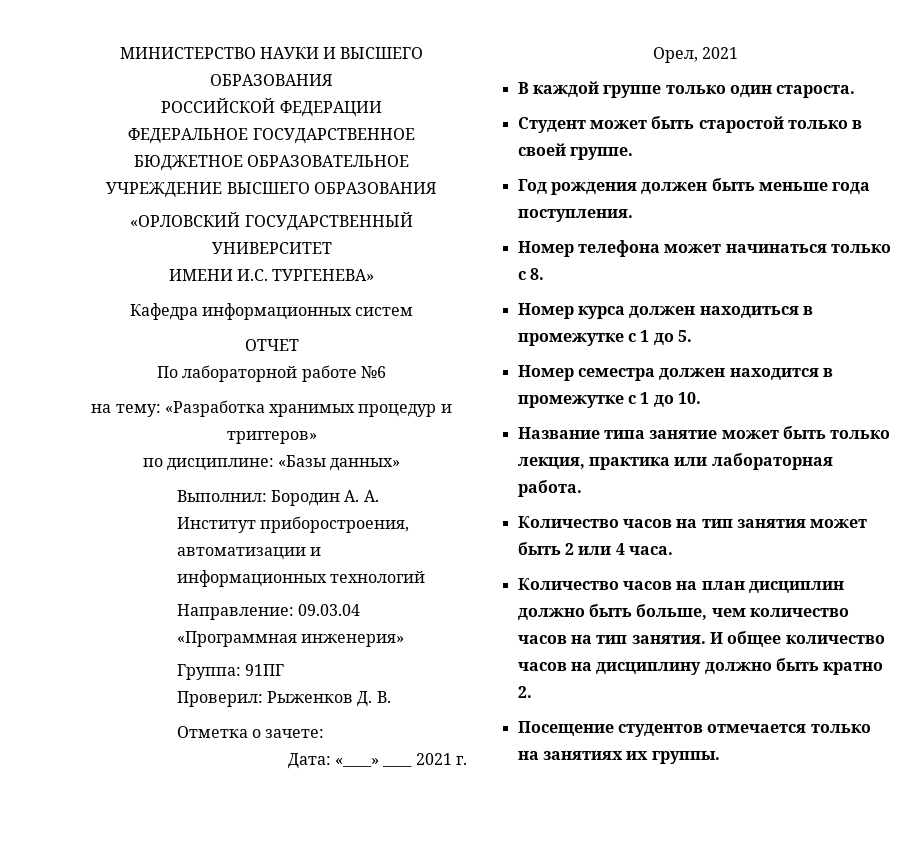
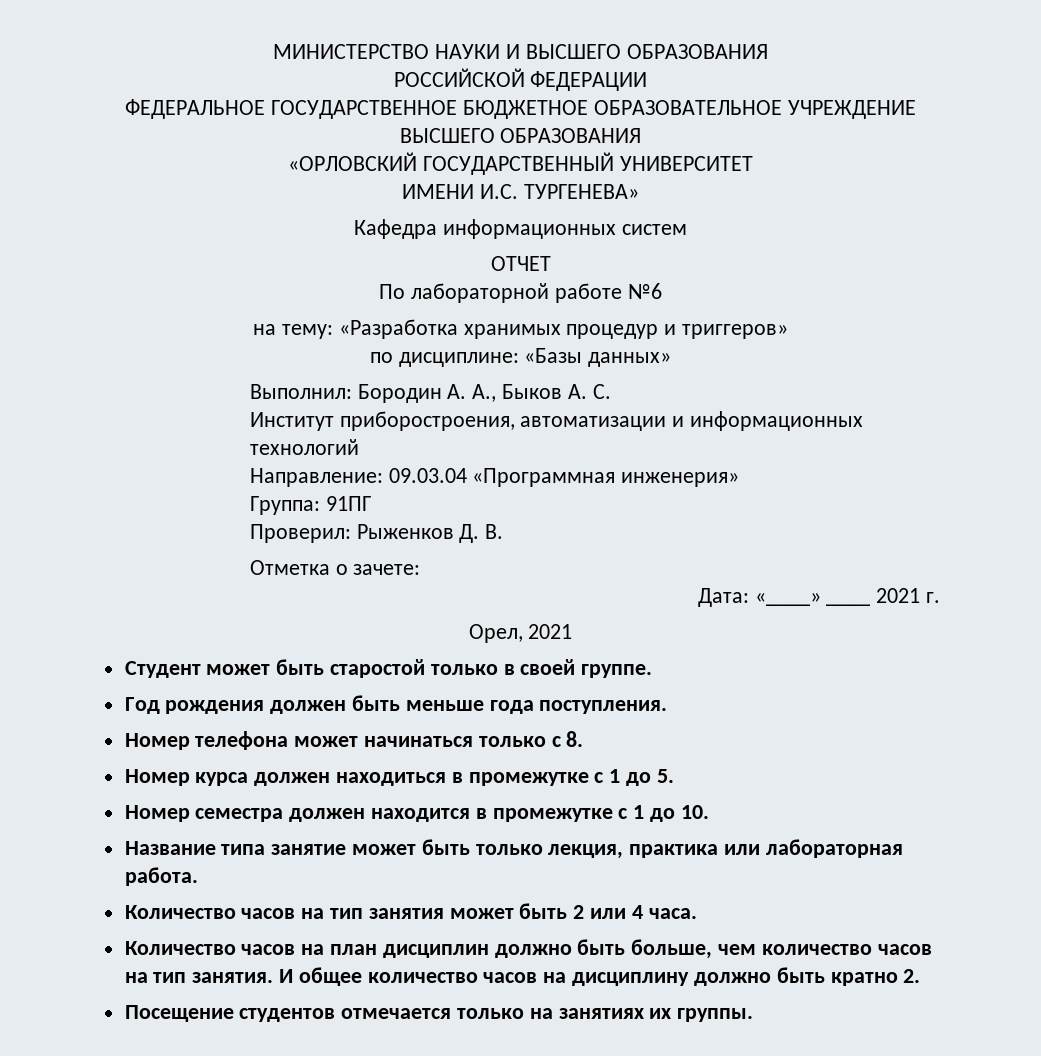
- Выполнил: Бородин А. А.
+ Выполнил: Бородин А. А., Быков А. С.
- В каждой группе только один староста.

